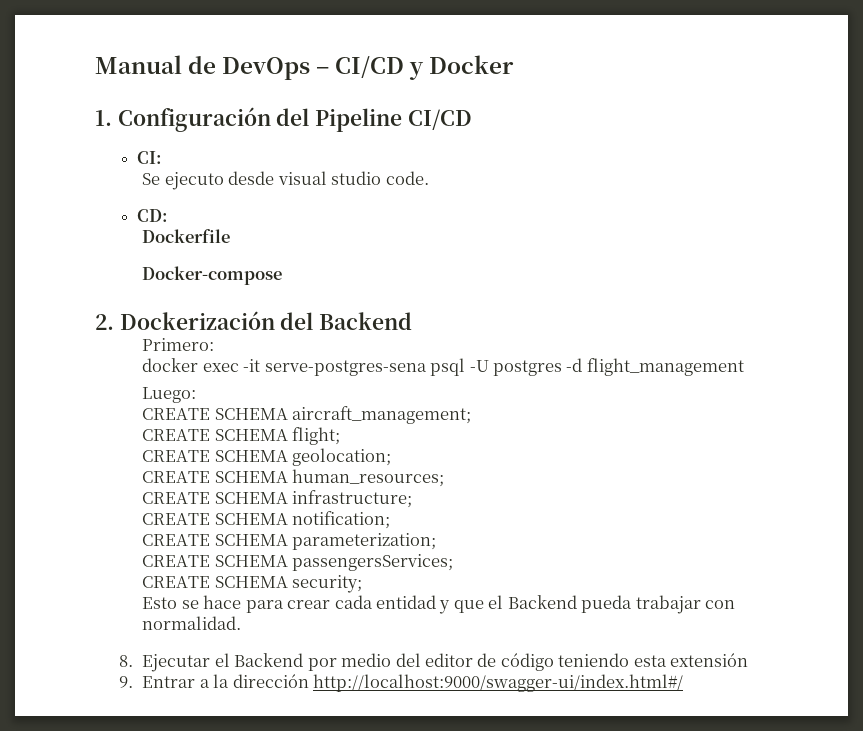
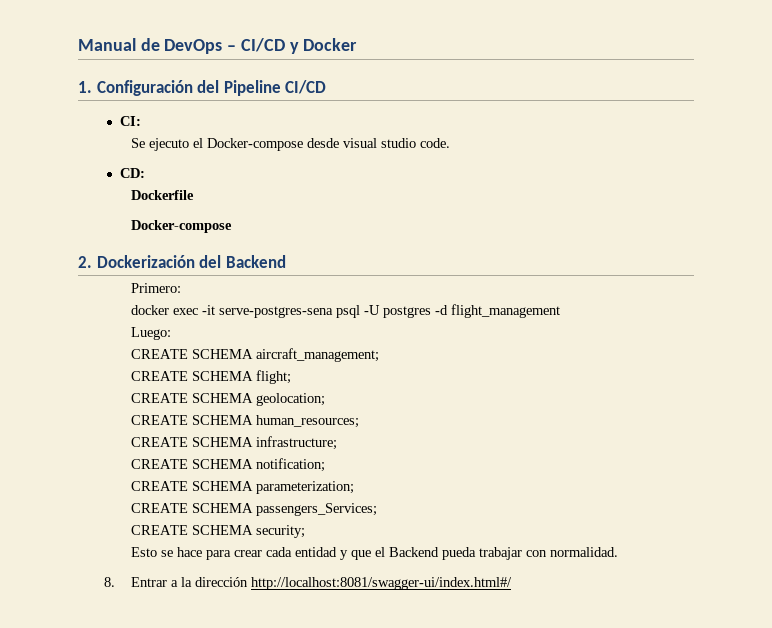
- Se ejecuto desde visual studio code.
+ Se ejecuto el Docker-compose desde visual studio code.
- CREATE SCHEMA passengersServices;
+ CREATE SCHEMA passengers_Services;
- 8. Ejecutar el Backend por medio del editor de código teniendo esta extensión
- 9. Entrar a la dirección http://localhost:9000/swagger-ui/index.html#/
+ 8. Entrar a la dirección http://localhost:8081/swagger-ui/index.html#/

